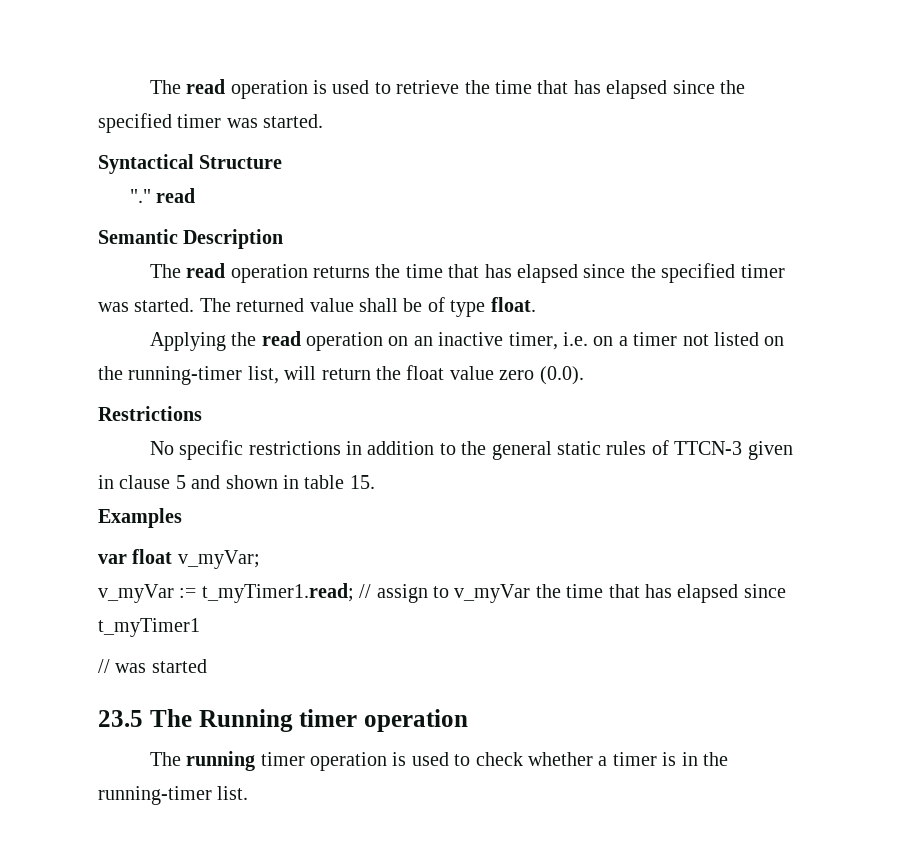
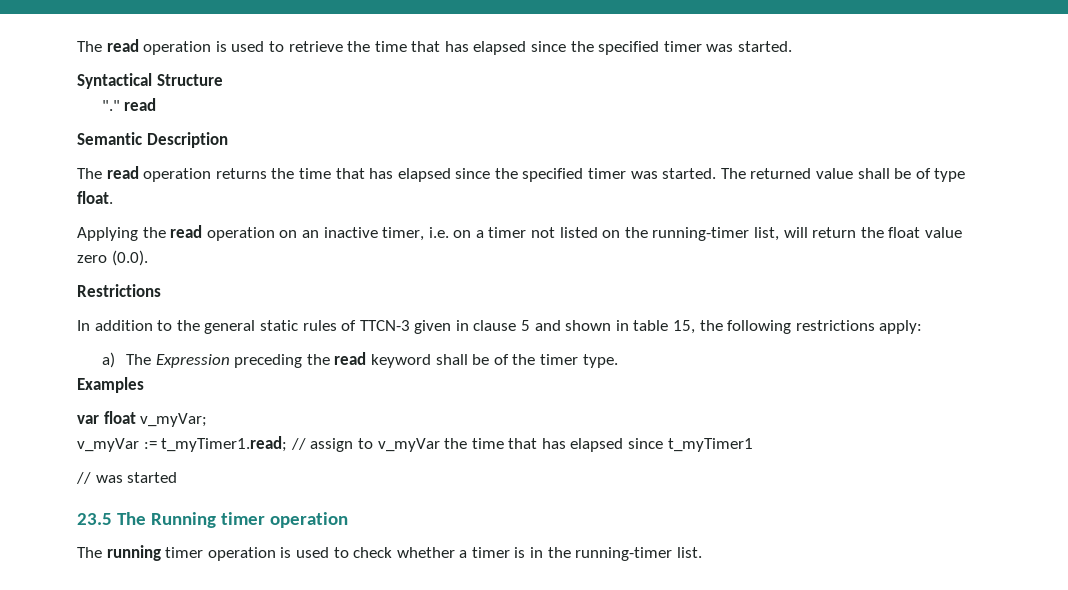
- No specific restrictions in addition to the general static rules of TTCN-3 given in clause 5 and shown in table 15.
+ In addition to the general static rules of TTCN-3 given in clause 5 and shown in table 15, the following restrictions apply:
+ a) The Expression preceding the read keyword shall be of the timer type.

